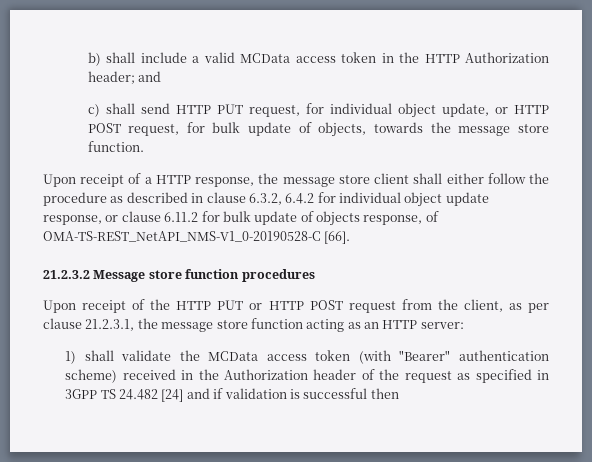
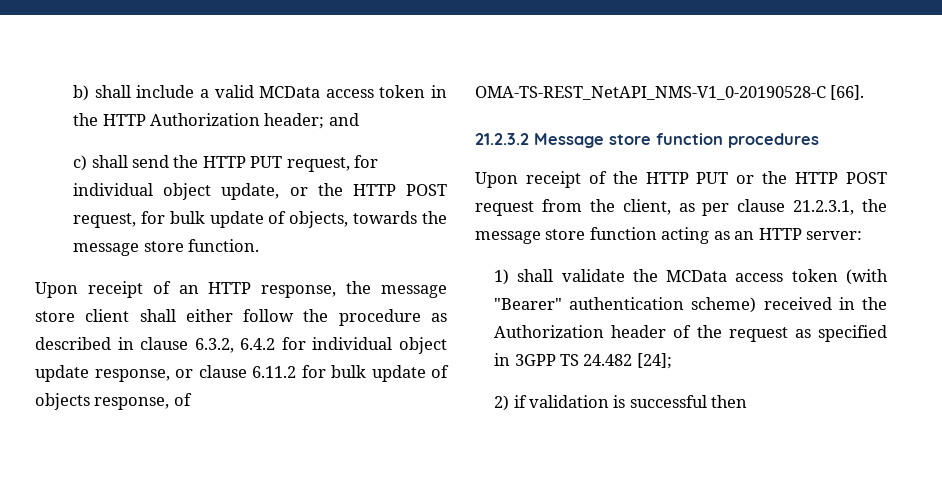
- c) shall send HTTP PUT request, for individual object update, or HTTP POST request, for bulk update of objects, towards the message store function.
+ c) shall send the HTTP PUT request, for individual object update, or the HTTP POST request, for bulk update of objects, towards the message store function.
- Upon receipt of a HTTP response, the message store client shall either follow the procedure as described in clause 6.3.2, 6.4.2 for individual object update response, or clause 6.11.2 for bulk update of objects response, of OMA-TS-REST_NetAPI_NMS-V1_0-20190528-C [66].
+ Upon receipt of an HTTP response, the message store client shall either follow the procedure as described in clause 6.3.2, 6.4.2 for individual object update response, or clause 6.11.2 for bulk update of objects response, of OMA-TS-REST_NetAPI_NMS-V1_0-20190528-C [66].
- Upon receipt of the HTTP PUT or HTTP POST request from the client, as per clause 21.2.3.1, the message store function acting as an HTTP server:
+ Upon receipt of the HTTP PUT or the HTTP POST request from the client, as per clause 21.2.3.1, the message store function acting as an HTTP server:
- 1) shall validate the MCData access token (with "Bearer" authentication scheme) received in the Authorization header of the request as specified in 3GPP TS 24.482 [24] and if validation is successful then
+ 1) shall validate the MCData access token (with "Bearer" authentication scheme) received in the Authorization header of the request as specified in 3GPP TS 24.482 [24];
+ 2) if validation is successful then

